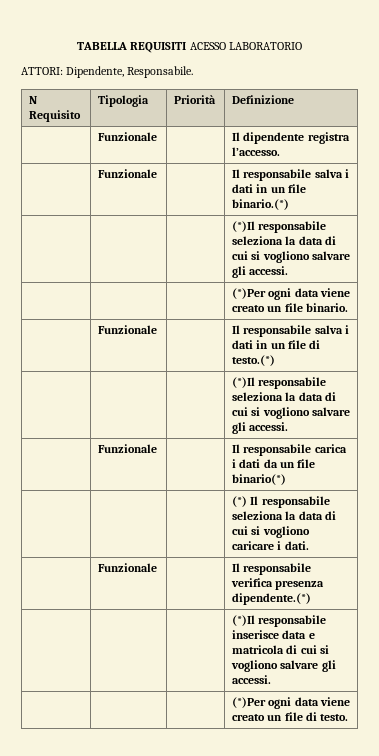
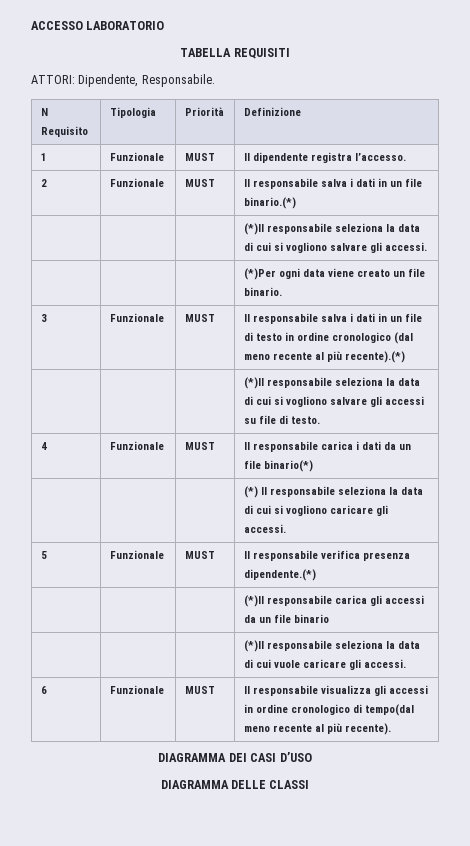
+ ACCESSO LABORATORIO
- TABELLA REQUISITI ACESSO LABORATORIO
+ TABELLA REQUISITI
- | Funzionale | | Il dipendente registra l’accesso.
+ 1 | Funzionale | MUST | Il dipendente registra l’accesso.
- | Funzionale | | Il responsabile salva i dati in un file binario.(*)
+ 2 | Funzionale | MUST | Il responsabile salva i dati in un file binario.(*)
- | Funzionale | | Il responsabile salva i dati in un file di testo.(*)
- | | | (*)Il responsabile seleziona la data di cui si vogliono salvare gli accessi.
- | Funzionale | | Il responsabile carica i dati da un file binario(*)
+ 3 | Funzionale | MUST | Il responsabile salva i dati in un file di testo in ordine cronologico (dal meno recente al più recente).(*)
+ | | | (*)Il responsabile seleziona la data di cui si vogliono salvare gli accessi su file di testo.
+ 4 | Funzionale | MUST | Il responsabile carica i dati da un file binario(*)
- | | | (*) Il responsabile seleziona la data di cui si vogliono caricare i dati.
- | Funzionale | | Il responsabile verifica presenza dipendente.(*)
+ | | | (*) Il responsabile seleziona la data di cui si vogliono caricare gli accessi.
+ 5 | Funzionale | MUST | Il responsabile verifica presenza dipendente.(*)
- | | | (*)Il responsabile inserisce data e matricola di cui si vogliono salvare gli accessi.
- | | | (*)Per ogni data viene creato un file di testo.
+ | | | (*)Il responsabile carica gli accessi da un file binario
+ | | | (*)Il responsabile seleziona la data di cui vuole caricare gli accessi.
+ 6 | Funzionale | MUST | Il responsabile visualizza gli accessi in ordine cronologico di tempo(dal meno recente al più recente).
+ DIAGRAMMA DEI CASI D’USO
+ DIAGRAMMA DELLE CLASSI

